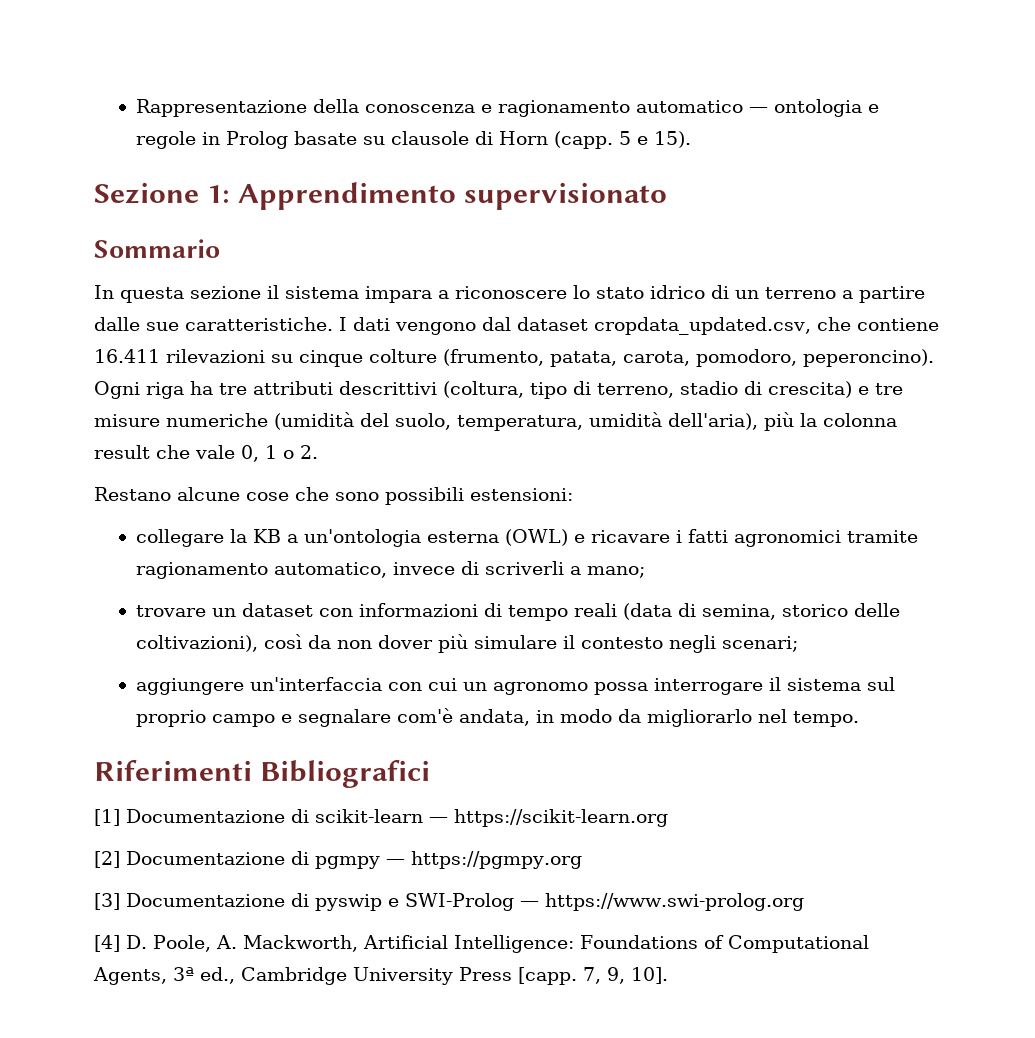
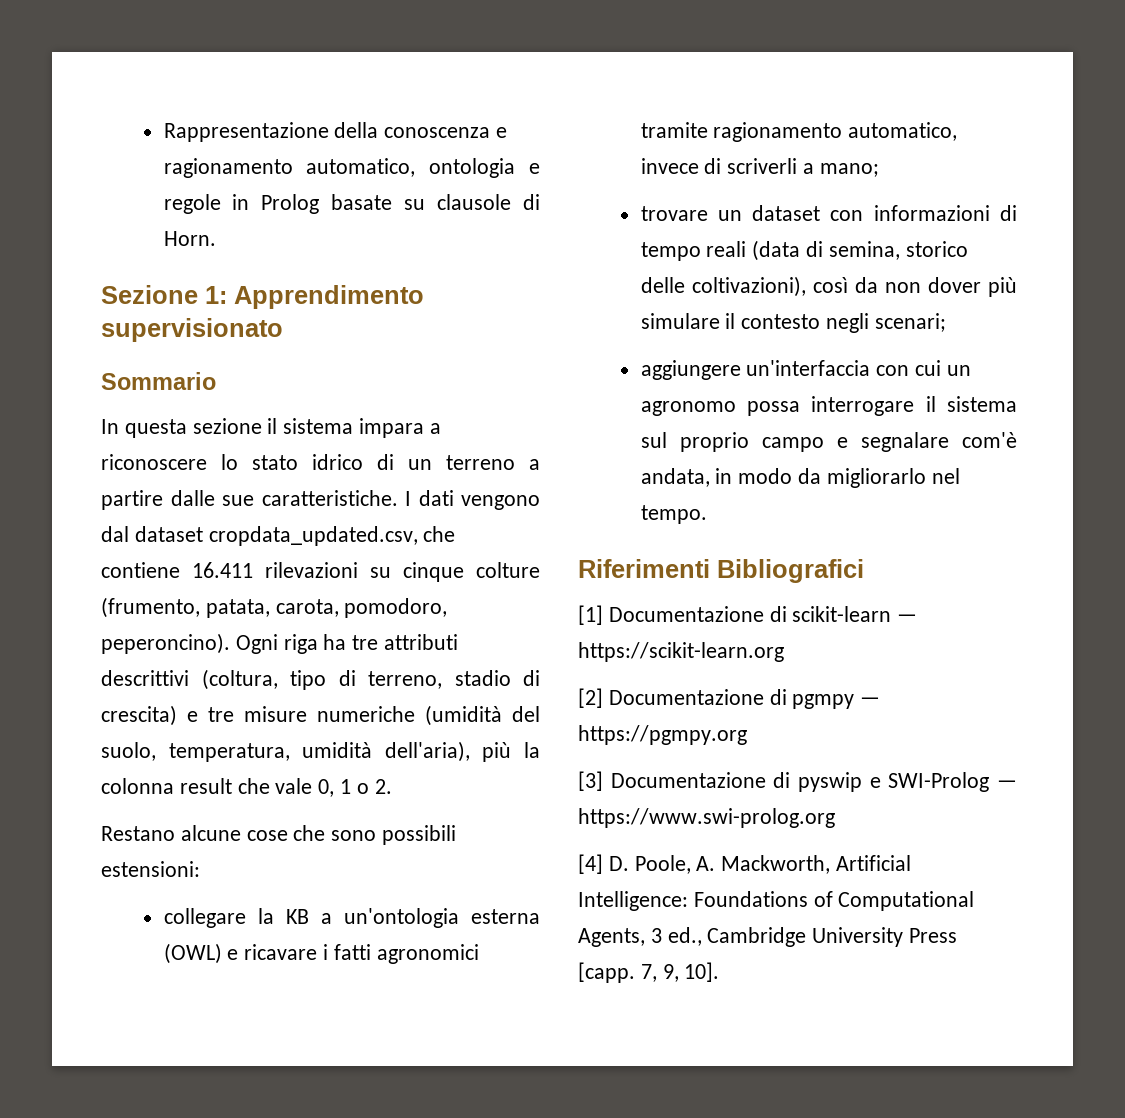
- Rappresentazione della conoscenza e ragionamento automatico — ontologia e regole in Prolog basate su clausole di Horn (capp. 5 e 15).
+ Rappresentazione della conoscenza e ragionamento automatico, ontologia e regole in Prolog basate su clausole di Horn.
- [4] D. Poole, A. Mackworth, Artificial Intelligence: Foundations of Computational Agents, 3ª ed., Cambridge University Press [capp.
+ [4] D. Poole, A. Mackworth, Artificial Intelligence: Foundations of Computational Agents, 3 ed., Cambridge University Press [capp.

